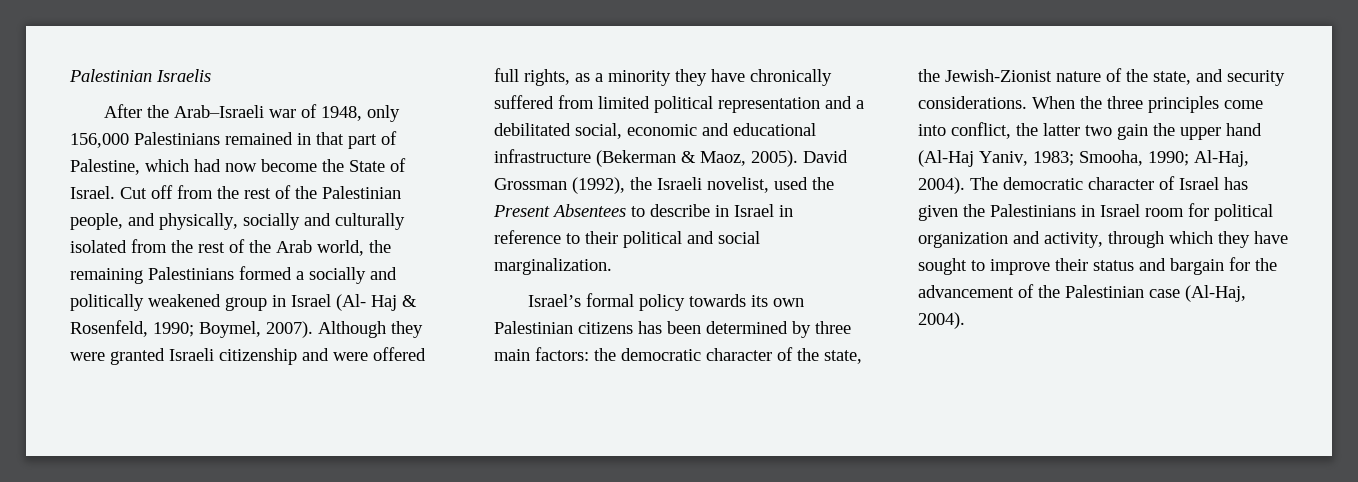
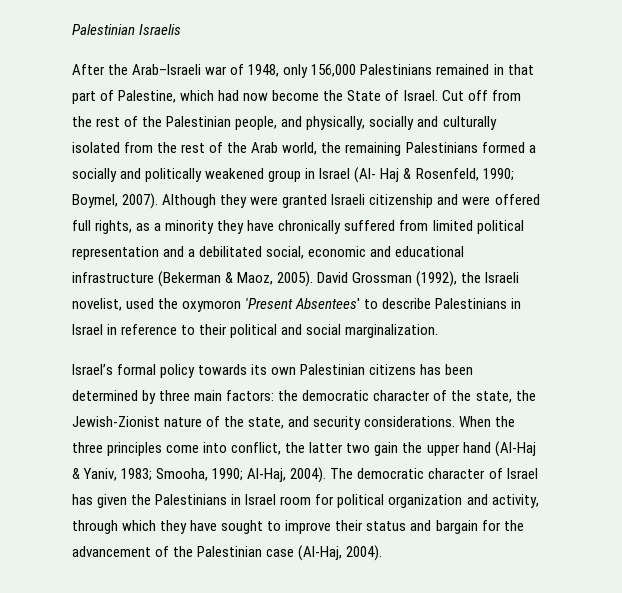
- David Grossman (1992), the Israeli novelist, used the Present Absentees to describe in Israel in reference to their political and social marginalization.
+ David Grossman (1992), the Israeli novelist, used the oxymoron 'Present Absentees' to describe Palestinians in Israel in reference to their political and social marginalization.
- When the three principles come into conflict, the latter two gain the upper hand (Al-Haj Yaniv, 1983; Smooha, 1990; Al-Haj, 2004).
+ When the three principles come into conflict, the latter two gain the upper hand (Al-Haj & Yaniv, 1983; Smooha, 1990; Al-Haj, 2004).

